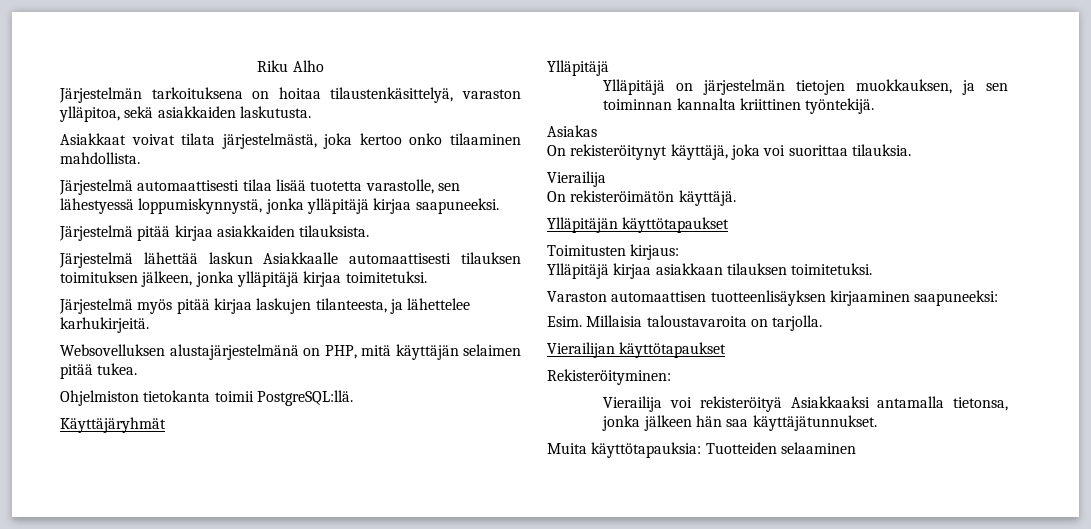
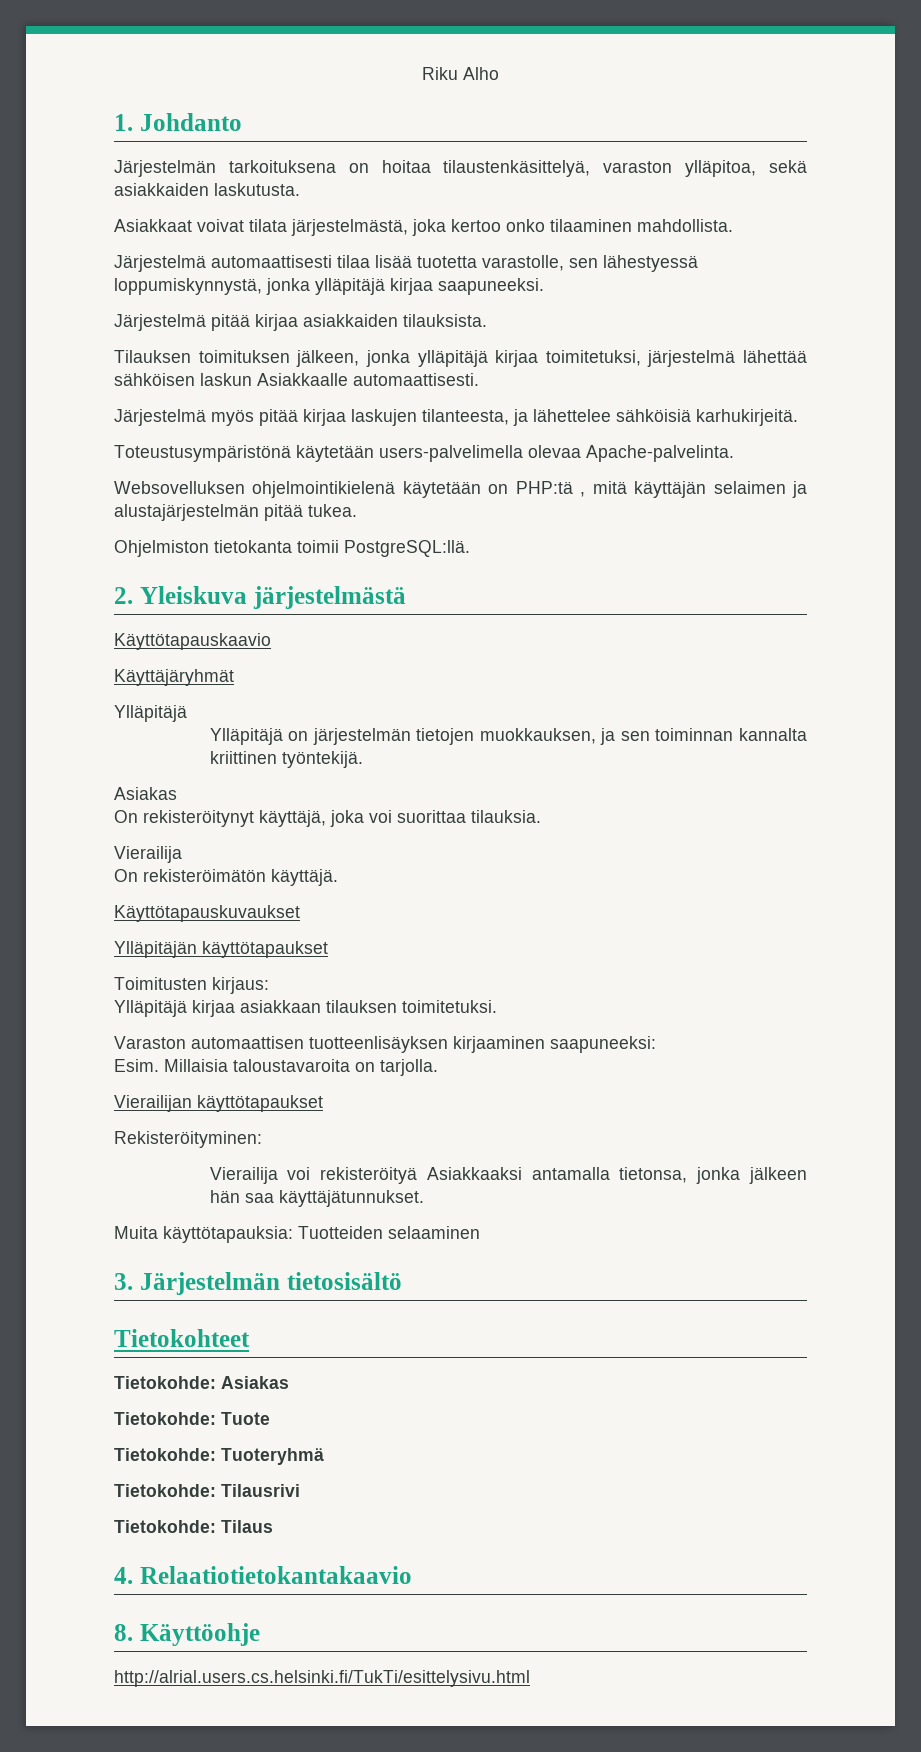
+ 1. Johdanto
- Järjestelmä lähettää laskun Asiakkaalle automaattisesti tilauksen toimituksen jälkeen, jonka ylläpitäjä kirjaa toimitetuksi.
+ Tilauksen toimituksen jälkeen, jonka ylläpitäjä kirjaa toimitetuksi, järjestelmä lähettää sähköisen laskun Asiakkaalle automaattisesti.
- Järjestelmä myös pitää kirjaa laskujen tilanteesta, ja lähettelee karhukirjeitä.
+ Järjestelmä myös pitää kirjaa laskujen tilanteesta, ja lähettelee sähköisiä karhukirjeitä.
- Websovelluksen alustajärjestelmänä on PHP, mitä käyttäjän selaimen pitää tukea.
+ Toteustusympäristönä käytetään users-palvelimella olevaa Apache-palvelinta.
+ Websovelluksen ohjelmointikielenä käytetään on PHP:tä , mitä käyttäjän selaimen ja alustajärjestelmän pitää tukea.
+ 2. Yleiskuva järjestelmästä
+ Käyttötapauskaavio
+ Käyttötapauskuvaukset
+ 3. Järjestelmän tietosisältö
+ Tietokohteet
+ Tietokohde: Asiakas
+ Tietokohde: Tuote
+ Tietokohde: Tuoteryhmä
+ Tietokohde: Tilausrivi
+ Tietokohde: Tilaus
+ 4. Relaatiotietokantakaavio
+ 8. Käyttöohje
+ http://alrial.users.cs.helsinki.fi/TukTi/esittelysivu.html

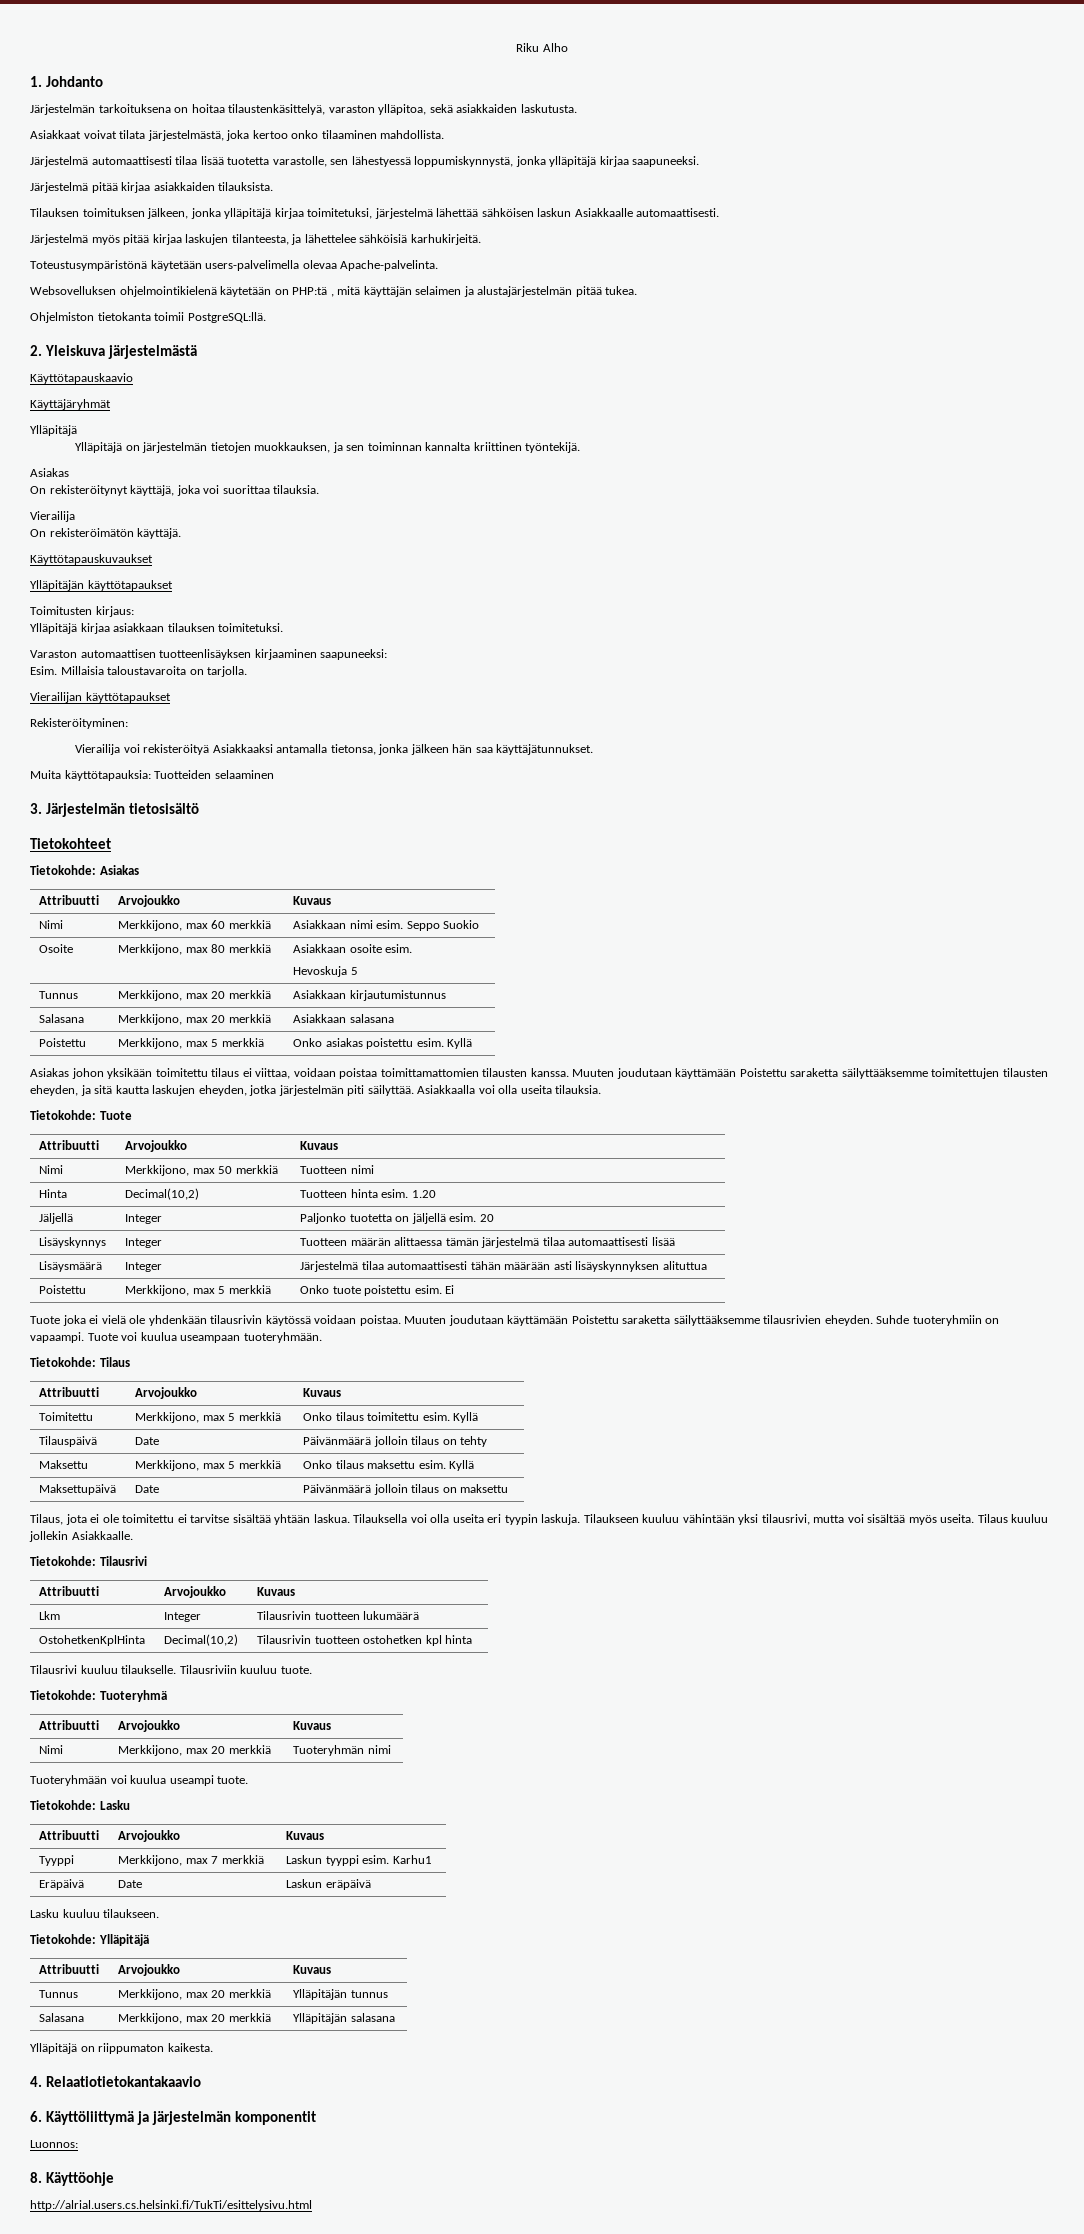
  Tietokohde: Asiakas
+ Attribuutti | Arvojoukko | Kuvaus
+ Nimi | Merkkijono, max 60 merkkiä | Asiakkaan nimi esim. Seppo Suokio
+ Osoite | Merkkijono, max 80 merkkiä | Asiakkaan osoite esim.
+ Hevoskuja 5
+ Tunnus | Merkkijono, max 20 merkkiä | Asiakkaan kirjautumistunnus
+ Salasana | Merkkijono, max 20 merkkiä | Asiakkaan salasana
+ Poistettu | Merkkijono, max 5 merkkiä | Onko asiakas poistettu esim. Kyllä
+ Asiakas johon yksikään toimitettu tilaus ei viittaa, voidaan poistaa toimittamattomien tilausten kanssa. Muuten joudutaan käyttämään Poistettu saraketta säilyttääksemme toimitettujen tilausten eheyden, ja sitä kautta laskujen eheyden, jotka järjestelmän piti säilyttää. Asiakkaalla voi olla useita tilauksia.
  Tietokohde: Tuote
+ Attribuutti | Arvojoukko | Kuvaus
+ Nimi | Merkkijono, max 50 merkkiä | Tuotteen nimi
+ Hinta | Decimal(10,2) | Tuotteen hinta esim. 1.20
+ Jäljellä | Integer | Paljonko tuotetta on jäljellä esim. 20
+ Lisäyskynnys | Integer | Tuotteen määrän alittaessa tämän järjestelmä tilaa automaattisesti lisää
+ Lisäysmäärä | Integer | Järjestelmä tilaa automaattisesti tähän määrään asti lisäyskynnyksen alituttua
+ Poistettu | Merkkijono, max 5 merkkiä | Onko tuote poistettu esim. Ei
+ Tuote joka ei vielä ole yhdenkään tilausrivin käytössä voidaan poistaa. Muuten joudutaan käyttämään Poistettu saraketta säilyttääksemme tilausrivien eheyden. Suhde tuoteryhmiin on vapaampi. Tuote voi kuulua useampaan tuoteryhmään.
+ Tietokohde: Tilaus
+ Attribuutti | Arvojoukko | Kuvaus
+ Toimitettu | Merkkijono, max 5 merkkiä | Onko tilaus toimitettu esim. Kyllä
+ Tilauspäivä | Date | Päivänmäärä jolloin tilaus on tehty
+ Maksettu | Merkkijono, max 5 merkkiä | Onko tilaus maksettu esim. Kyllä
+ Maksettupäivä | Date | Päivänmäärä jolloin tilaus on maksettu
+ Tilaus, jota ei ole toimitettu ei tarvitse sisältää yhtään laskua. Tilauksella voi olla useita eri tyypin laskuja. Tilaukseen kuuluu vähintään yksi tilausrivi, mutta voi sisältää myös useita. Tilaus kuuluu jollekin Asiakkaalle.
+ Tietokohde: Tilausrivi
+ Attribuutti | Arvojoukko | Kuvaus
+ Lkm | Integer | Tilausrivin tuotteen lukumäärä
+ OstohetkenKplHinta | Decimal(10,2) | Tilausrivin tuotteen ostohetken kpl hinta
+ Tilausrivi kuuluu tilaukselle. Tilausriviin kuuluu tuote.
  Tietokohde: Tuoteryhmä
- Tietokohde: Tilausrivi
- Tietokohde: Tilaus
+ Attribuutti | Arvojoukko | Kuvaus
+ Nimi | Merkkijono, max 20 merkkiä | Tuoteryhmän nimi
+ Tuoteryhmään voi kuulua useampi tuote.
+ Tietokohde: Lasku
+ Attribuutti | Arvojoukko | Kuvaus
+ Tyyppi | Merkkijono, max 7 merkkiä | Laskun tyyppi esim. Karhu1
+ Eräpäivä | Date | Laskun eräpäivä
+ Lasku kuuluu tilaukseen.
+ Tietokohde: Ylläpitäjä
+ Attribuutti | Arvojoukko | Kuvaus
+ Tunnus | Merkkijono, max 20 merkkiä | Ylläpitäjän tunnus
+ Salasana | Merkkijono, max 20 merkkiä | Ylläpitäjän salasana
+ Ylläpitäjä on riippumaton kaikesta.
  4. Relaatiotietokantakaavio
+ 6. Käyttöliittymä ja järjestelmän komponentit
+ Luonnos:

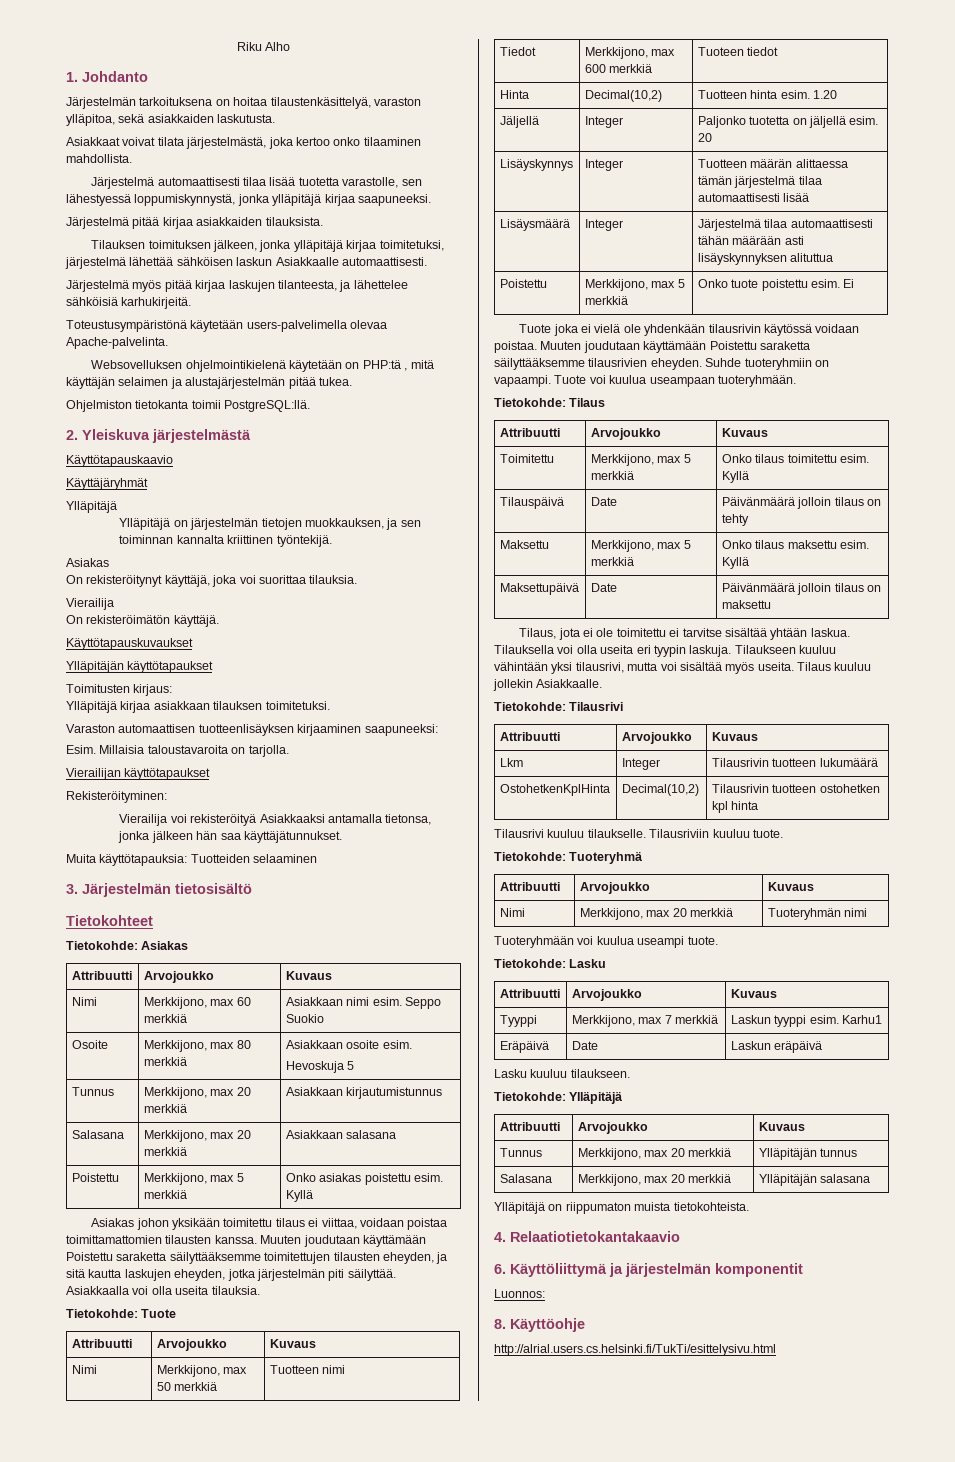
+ Tiedot | Merkkijono, max 600 merkkiä | Tuoteen tiedot
- Ylläpitäjä on riippumaton kaikesta.
+ Ylläpitäjä on riippumaton muista tietokohteista.

